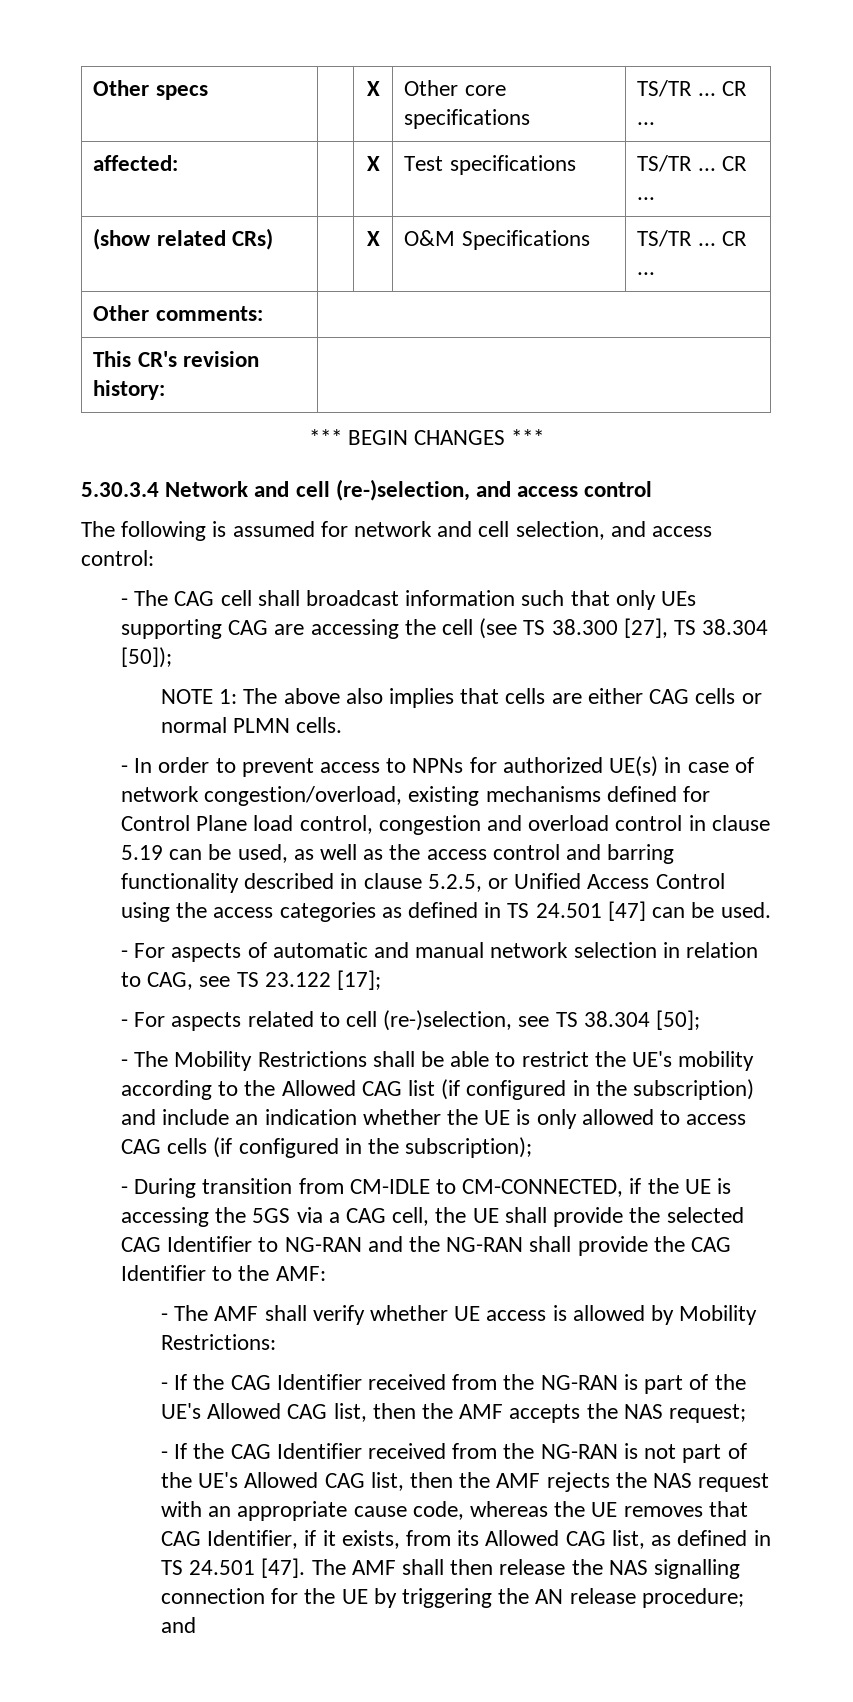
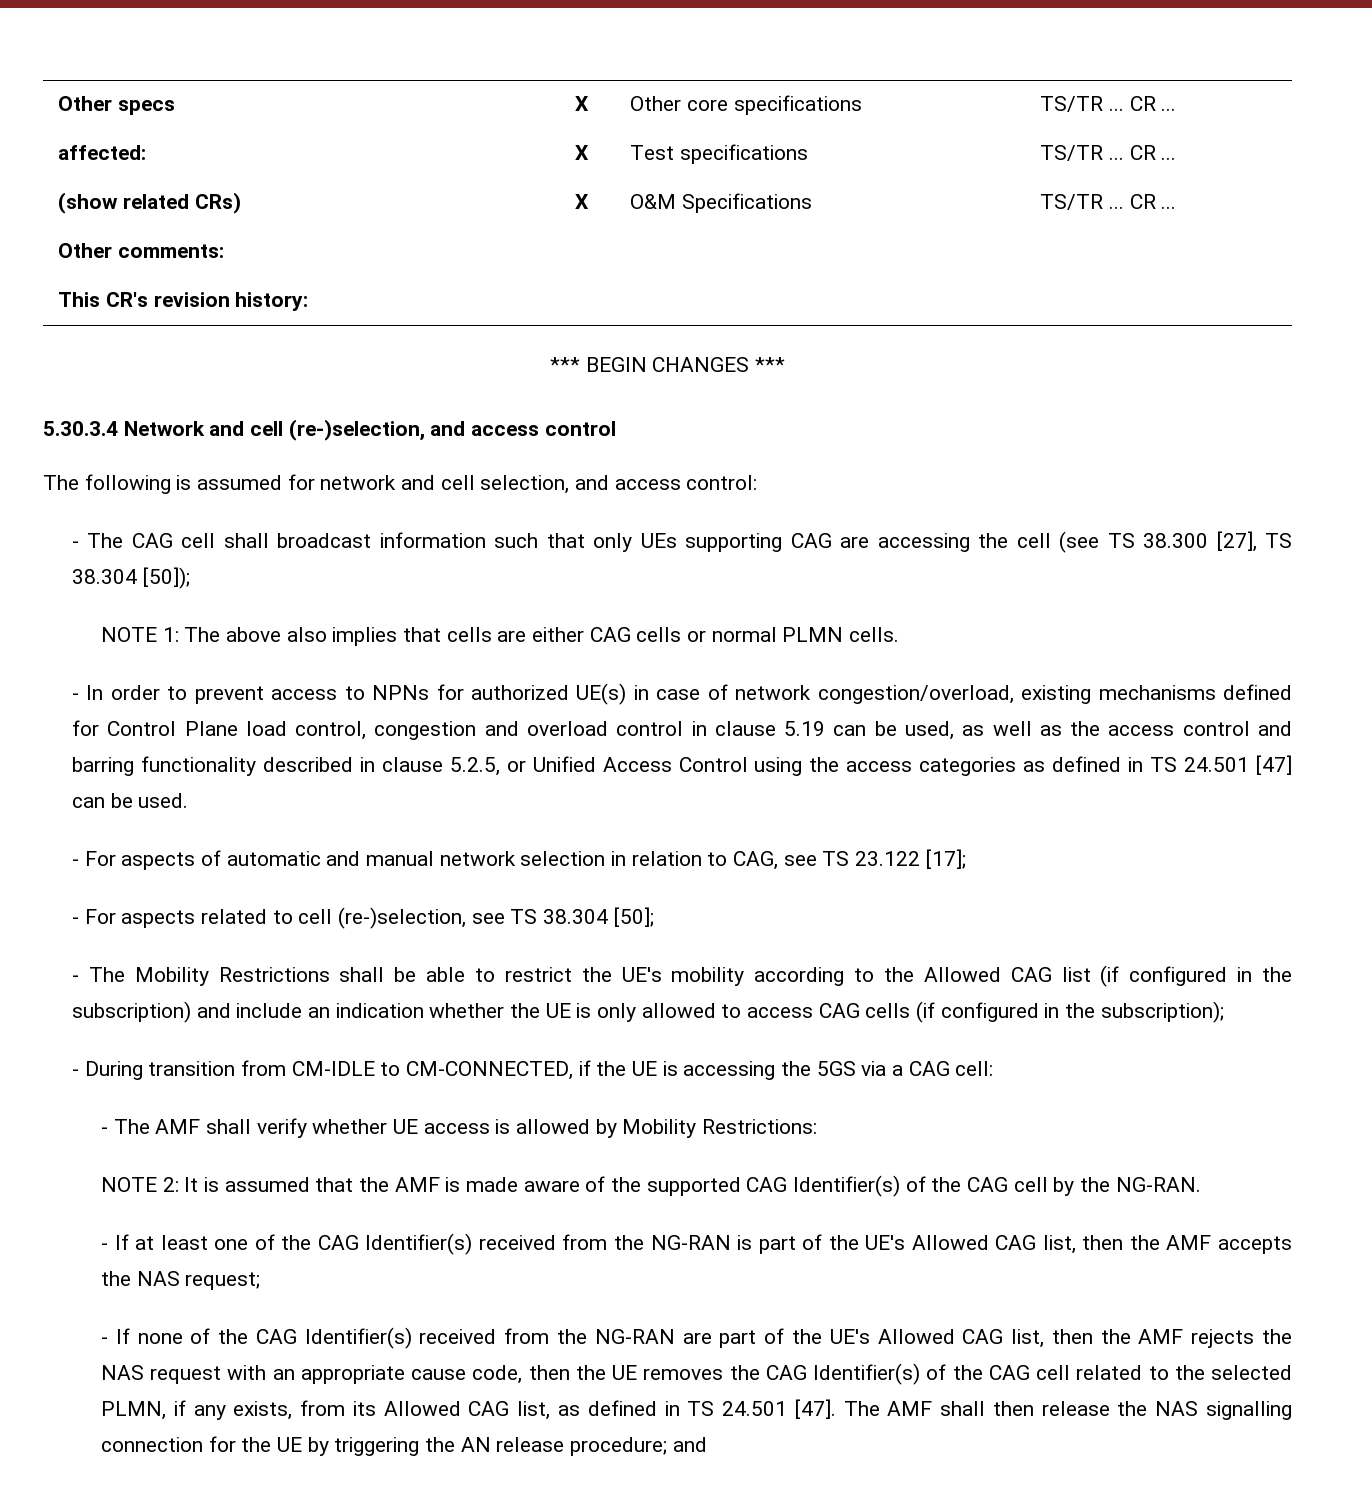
- - During transition from CM-IDLE to CM-CONNECTED, if the UE is accessing the 5GS via a CAG cell, the UE shall provide the selected CAG Identifier to NG-RAN and the NG-RAN shall provide the CAG Identifier to the AMF:
+ - During transition from CM-IDLE to CM-CONNECTED, if the UE is accessing the 5GS via a CAG cell:
- - If the CAG Identifier received from the NG-RAN is part of the UE's Allowed CAG list, then the AMF accepts the NAS request;
+ NOTE 2: It is assumed that the AMF is made aware of the supported CAG Identifier(s) of the CAG cell by the NG-RAN.
+ - If at least one of the CAG Identifier(s) received from the NG-RAN is part of the UE's Allowed CAG list, then the AMF accepts the NAS request;
- - If the CAG Identifier received from the NG-RAN is not part of the UE's Allowed CAG list, then the AMF rejects the NAS request with an appropriate cause code, whereas the UE removes that CAG Identifier, if it exists, from its Allowed CAG list, as defined in TS 24.501 [47].
+ - If none of the CAG Identifier(s) received from the NG-RAN are part of the UE's Allowed CAG list, then the AMF rejects the NAS request with an appropriate cause code, then the UE removes the CAG Identifier(s) of the CAG cell related to the selected PLMN, if any exists, from its Allowed CAG list, as defined in TS 24.501 [47].

